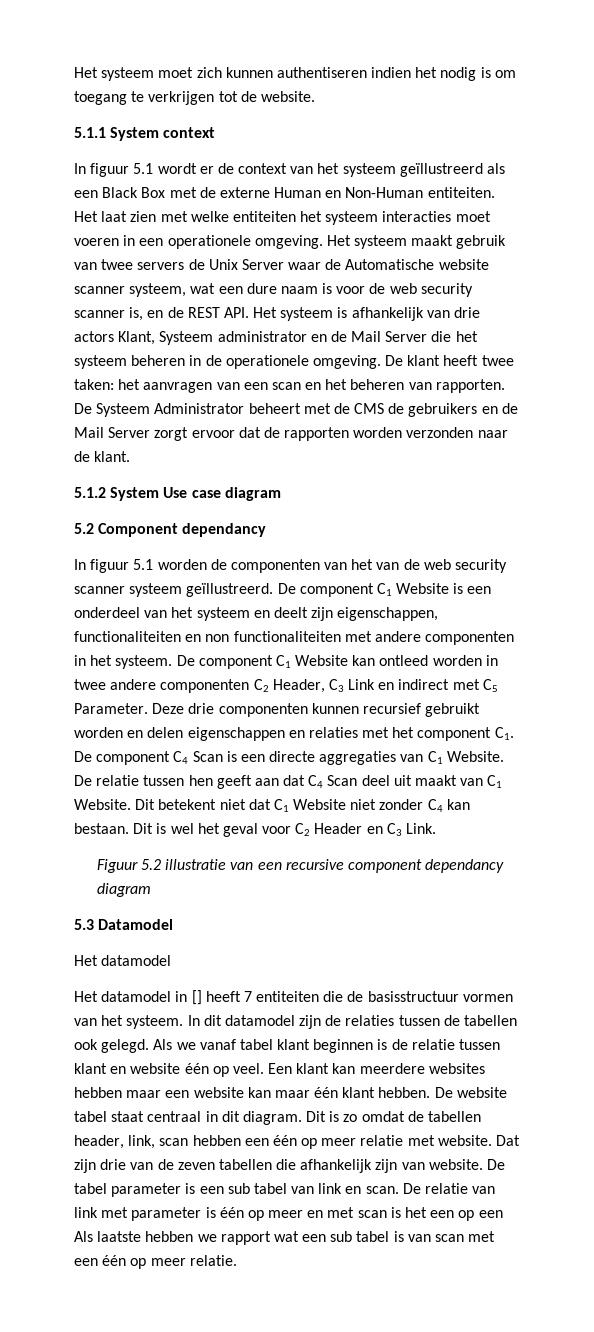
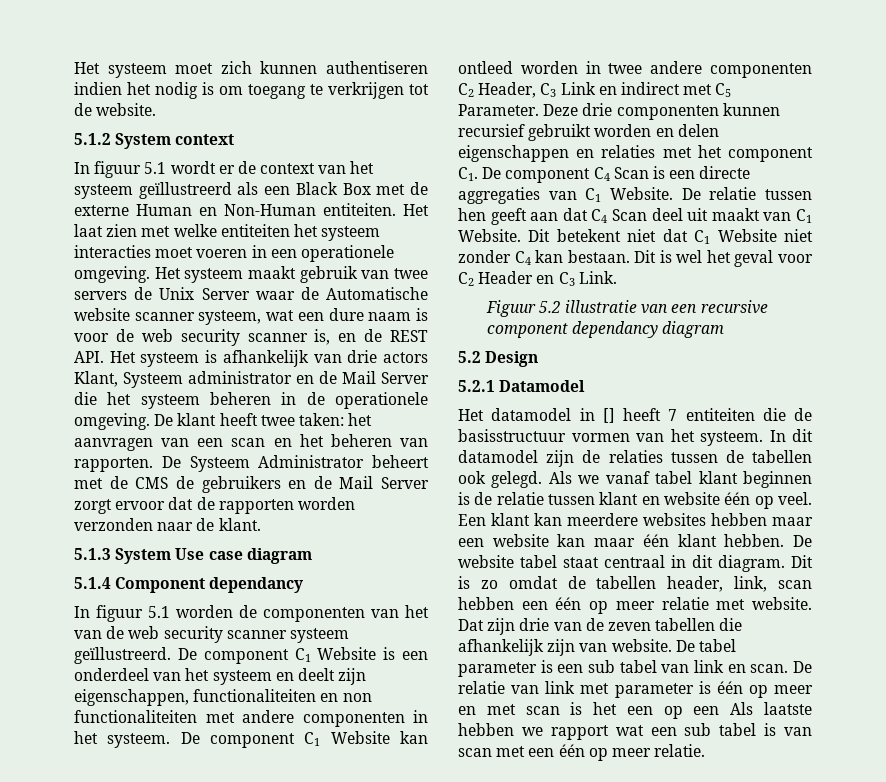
- 5.1.1 System context
+ 5.1.2 System context
- 5.1.2 System Use case diagram
+ 5.1.3 System Use case diagram
- 5.2 Component dependancy
+ 5.1.4 Component dependancy
- 5.3 Datamodel
- Het datamodel
+ 5.2 Design
+ 5.2.1 Datamodel

